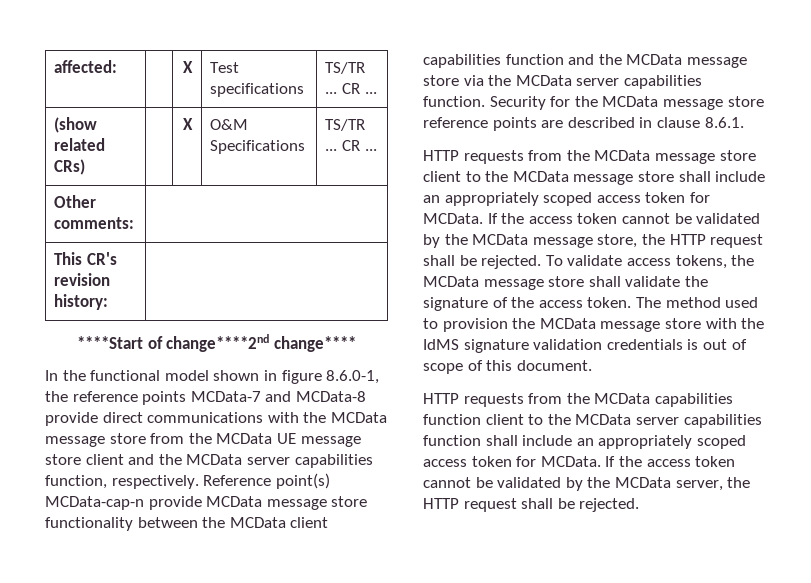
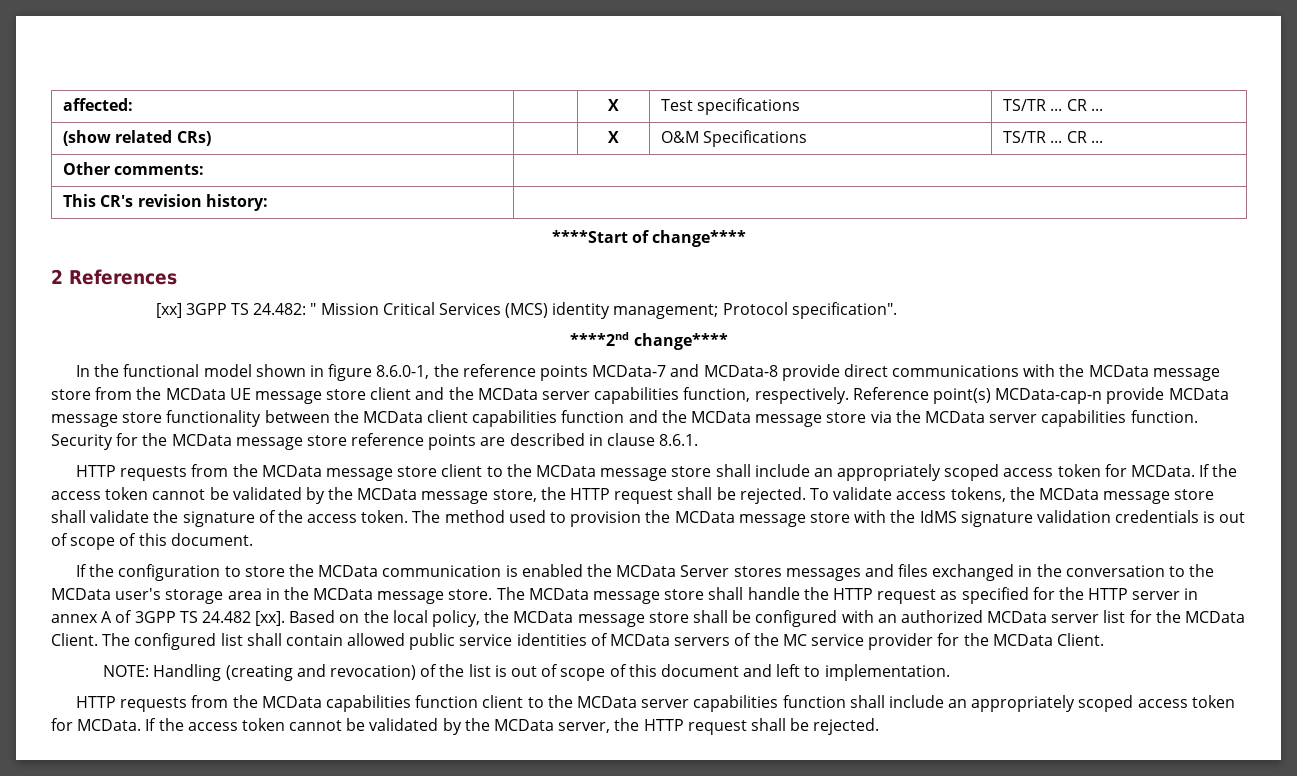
- ****Start of change****2nd change****
+ ****Start of change****
+ 2 References
+ [xx] 3GPP TS 24.482: " Mission Critical Services (MCS) identity management; Protocol specification".
+ ****2nd change****
+ If the configuration to store the MCData communication is enabled the MCData Server stores messages and files exchanged in the conversation to the MCData user's storage area in the MCData message store. The MCData message store shall handle the HTTP request as specified for the HTTP server in annex A of 3GPP TS 24.482 [xx]. Based on the local policy, the MCData message store shall be configured with an authorized MCData server list for the MCData Client. The configured list shall contain allowed public service identities of MCData servers of the MC service provider for the MCData Client.
+ NOTE: Handling (creating and revocation) of the list is out of scope of this document and left to implementation.

